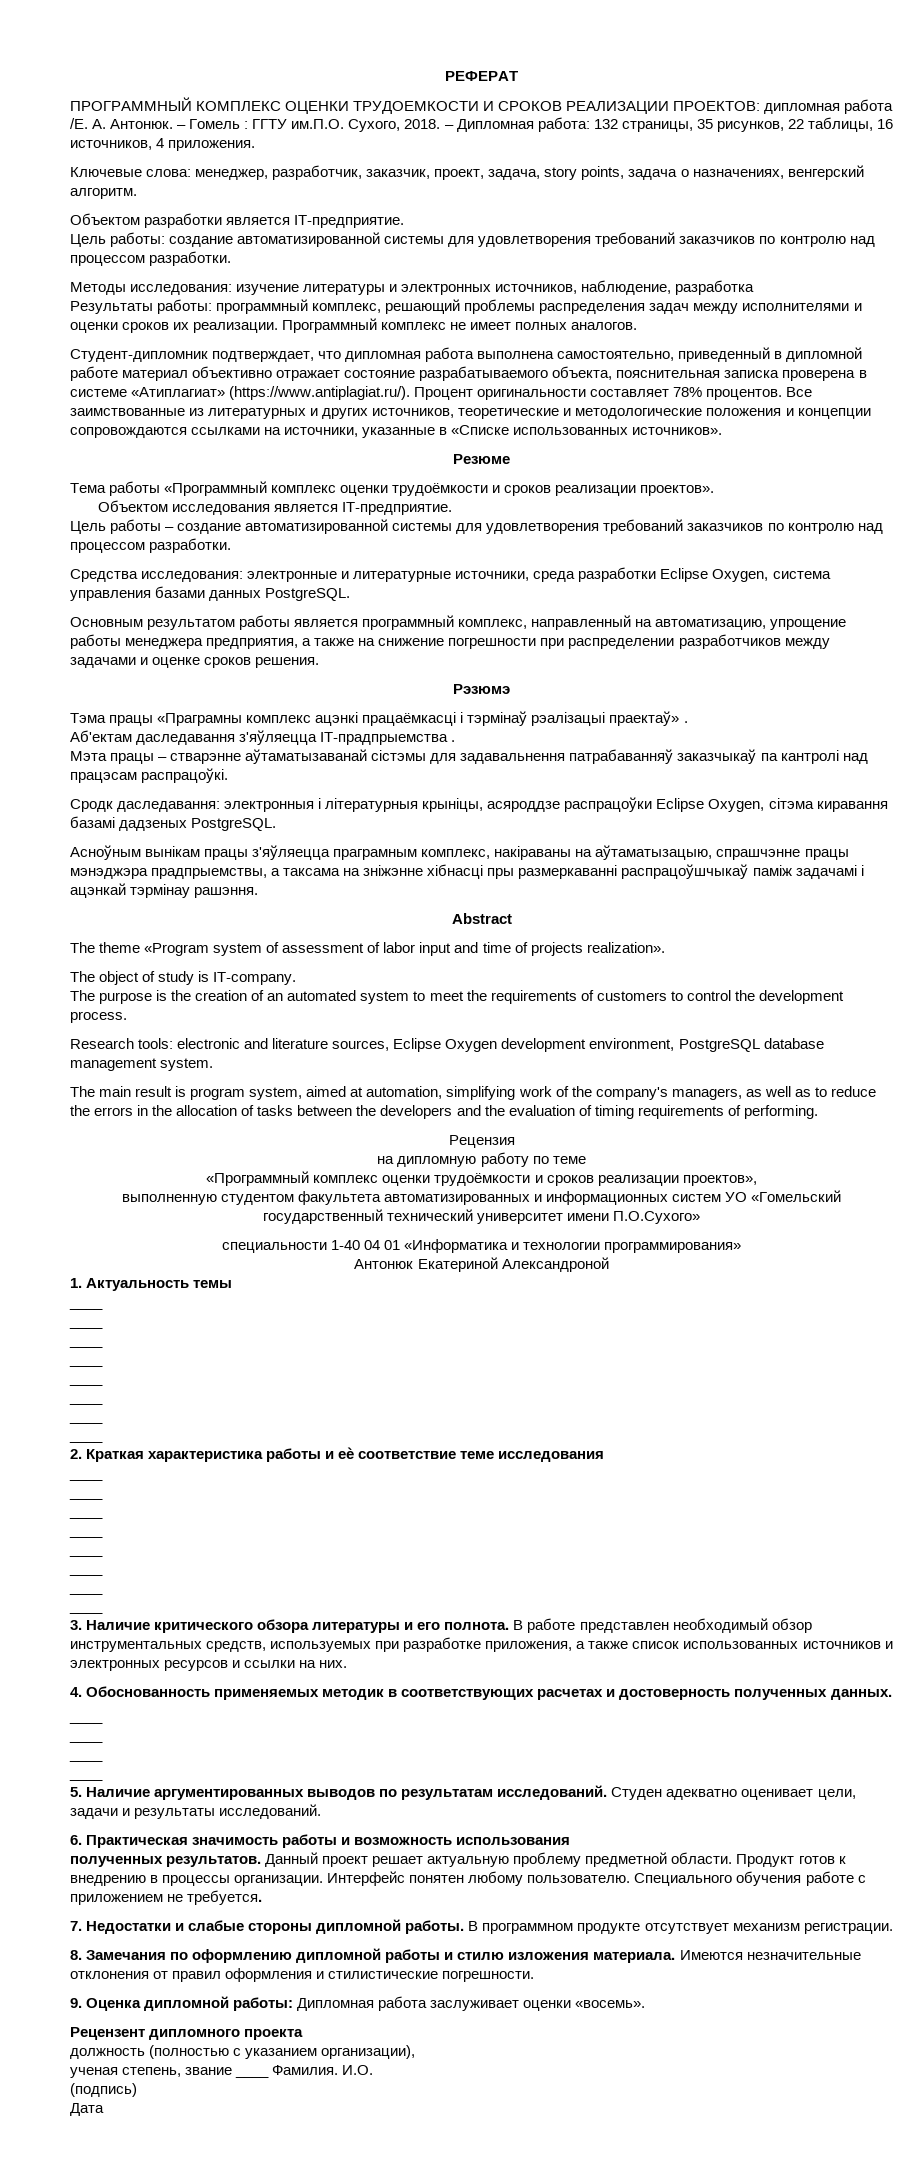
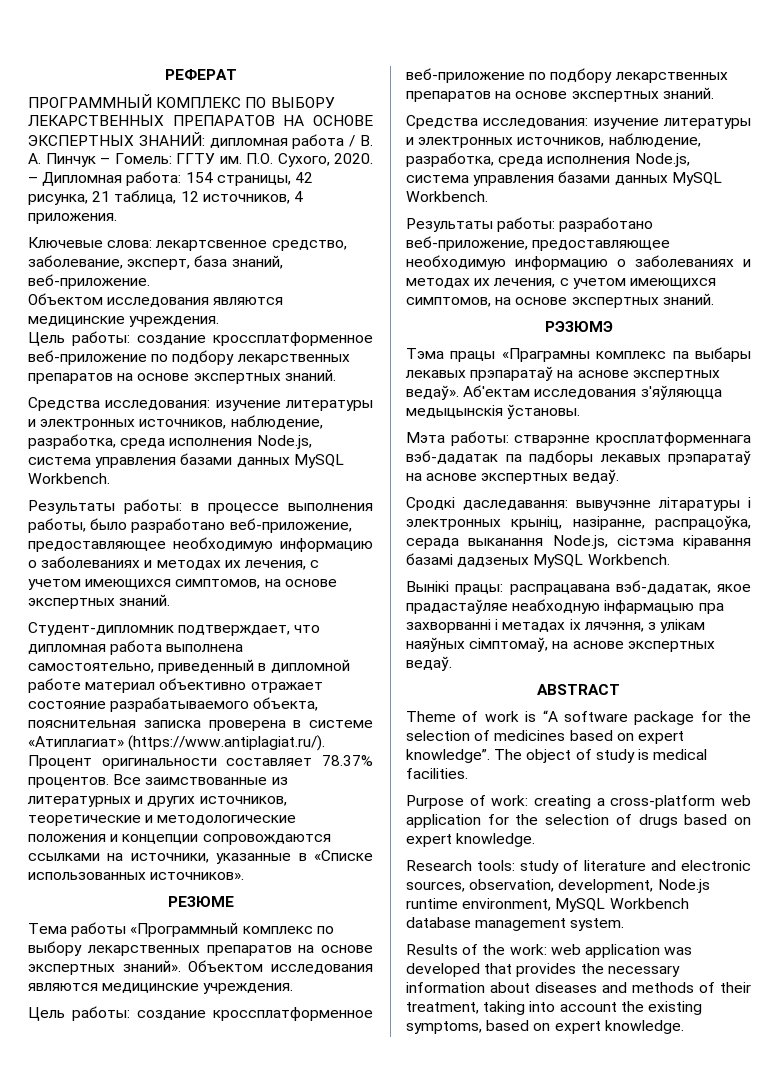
- ПРОГРАММНЫЙ КОМПЛЕКС ОЦЕНКИ ТРУДОЕМКОСТИ И СРОКОВ РЕАЛИЗАЦИИ ПРОЕКТОВ: дипломная работа /Е. А. Антонюк. – Гомель : ГГТУ им.П.О. Сухого, 2018. – Дипломная работа: 132 страницы, 35 рисунков, 22 таблицы, 16 источников, 4 приложения.
+ ПРОГРАММНЫЙ КОМПЛЕКС ПО ВЫБОРУ ЛЕКАРСТВЕННЫХ ПРЕПАРАТОВ НА ОСНОВЕ ЭКСПЕРТНЫХ ЗНАНИЙ: дипломная работа / В. А. Пинчук – Гомель: ГГТУ им. П.О. Сухого, 2020. – Дипломная работа: 154 страницы, 42 рисунка, 21 таблица, 12 источников, 4 приложения.
- Ключевые слова: менеджер, разработчик, заказчик, проект, задача, story points, задача о назначениях, венгерский алгоритм.
- Объектом разработки является IT-предприятие.
- Цель работы: создание автоматизированной системы для удовлетворения требований заказчиков по контролю над процессом разработки.
- Методы исследования: изучение литературы и электронных источников, наблюдение, разработка
- Результаты работы: программный комплекс, решающий проблемы распределения задач между исполнителями и оценки сроков их реализации. Программный комплекс не имеет полных аналогов.
+ Ключевые слова: лекартсвенное средство, заболевание, эксперт, база знаний, веб-приложение.
+ Объектом исcледования являются медицинские учреждения.
+ Цель работы: создание кроссплатформенное веб-приложение по подбору лекарственных препаратов на основе экспертных знаний.
+ Средства исследования: изучение литературы и электронных источников, наблюдение, разработка, среда исполнения Node.js, система управления базами данных MySQL Workbench.
+ Результаты работы: в процессе выполнения работы, было разработано веб-приложение, предоставляющее необходимую информацию о заболеваниях и методах их лечения, с учетом имеющихся симптомов, на основе экспертных знаний.
- Студент-дипломник подтверждает, что дипломная работа выполнена самостоятельно, приведенный в дипломной работе материал объективно отражает состояние разрабатываемого объекта, пояснительная записка проверена в системе «Атиплагиат» (https://www.antiplagiat.ru/). Процент оригинальности составляет 78% процентов.
+ Студент-дипломник подтверждает, что дипломная работа выполнена самостоятельно, приведенный в дипломной работе материал объективно отражает состояние разрабатываемого объекта, пояснительная записка проверена в системе «Атиплагиат» (https://www.antiplagiat.ru/). Процент оригинальности составляет 78.37% процентов.
- Резюме
+ РЕЗЮМЕ
- Тема работы «Программный комплекс оценки трудоёмкости и сроков реализации проектов».
- Объектом исследования является IT-предприятие.
- Цель работы – создание автоматизированной системы для удовлетворения требований заказчиков по контролю над процессом разработки.
- Средства исследования: электронные и литературные источники, среда разработки Eclipse Oxygen, система управления базами данных PostgreSQL.
- Основным результатом работы является программный комплекс, направленный на автоматизацию, упрощение работы менеджера предприятия, а также на снижение погрешности при распределении разработчиков между задачами и оценке сроков решения.
- Рэзюмэ
- Тэма працы «Праграмны комплекс ацэнкі працаёмкасці і тэрмінаў рэалізацыі праектаў» .
- Аб'ектам даследавання з'яўляецца ІТ-прадпрыемства .
- Мэта працы – стварэнне аўтаматызаванай сістэмы для задавальнення патрабаванняў заказчыкаў па кантролі над працэсам распрацоўкі.
- Сродк даследавання: электронныя і літературныя крыніцы, асяроддзе распрацоўки Eclipse Oxygen, cітэма киравання базамі дадзеных PostgreSQL.
- Асноўным вынікам працы з'яўляецца праграмным комплекс, накіраваны на аўтаматызацыю, спрашчэнне працы мэнэджэра прадпрыемствы, а таксама на зніжэнне хібнасці пры размеркаванні распрацоўшчыкаў паміж задачамі і ацэнкай тэрмінау рашэння.
- Abstract
- The theme «Program system of assessment of labor input and time of projects realization».
- The object of study is IT-company.
- The purpose is the creation of an automated system to meet the requirements of customers to control the development process.
- Research tools: electronic and literature sources, Eclipse Oxygen development environment, PostgreSQL database management system.
- The main result is program system, aimed at automation, simplifying work of the company's managers, as well as to reduce the errors in the allocation of tasks between the developers and the evaluation of timing requirements of performing.
- Рецензия
- на дипломную работу по теме
- «Программный комплекс оценки трудоёмкости и сроков реализации проектов»,
- выполненную студентом факультета автоматизированных и информационных систем УО «Гомельский государственный технический университет имени П.О.Сухого»
- специальности 1-40 04 01 «Информатика и технологии программирования»
- Антонюк Екатериной Александроной
- 1. Актуальность темы
- ____
- ____
- ____
- ____
- ____
- ____
- ____
- ____
- 2. Краткая характеристика работы и еѐ соответствие теме исследования
- ____
- ____
- ____
- ____
- ____
- ____
- ____
- ____
- 3. Наличие критического обзора литературы и его полнота. В работе представлен необходимый обзор инструментальных средств, используемых при разработке приложения, а также список использованных источников и электронных ресурсов и ссылки на них.
- 4. Обоснованность применяемых методик в соответствующих расчетах и достоверность полученных данных.
- ____
- ____
- ____
- ____
- 5. Наличие аргументированных выводов по результатам исследований. Студен адекватно оценивает цели, задачи и результаты исследований.
- 6. Практическая значимость работы и возможность использования
- полученных результатов. Данный проект решает актуальную проблему предметной области. Продукт готов к внедрению в процессы организации. Интерфейс понятен любому пользователю. Специального обучения работе с приложением не требуется.
- 7. Недостатки и слабые стороны дипломной работы. В программном продукте отсутствует механизм регистрации.
- 8. Замечания по оформлению дипломной работы и стилю изложения материала. Имеются незначительные отклонения от правил оформления и стилистические погрешности.
- 9. Оценка дипломной работы: Дипломная работа заслуживает оценки «восемь».
- Рецензент дипломного проекта
- должность (полностью с указанием организации),
- ученая степень, звание ____ Фамилия. И.О.
- (подпись)
- Дата
+ Тема работы «Программный комплекс по выбору лекарственных препаратов на основе экспертных знаний». Объектом исcледования являются медицинские учреждения.
+ Цель работы: создание кроссплатформенное веб-приложение по подбору лекарственных препаратов на основе экспертных знаний.
+ Средства исследования: изучение литературы и электронных источников, наблюдение, разработка, среда исполнения Node.js, система управления базами данных MySQL Workbench.
+ Результаты работы: разработано веб-приложение, предоставляющее необходимую информацию о заболеваниях и методах их лечения, с учетом имеющихся симптомов, на основе экспертных знаний.
+ РЭЗЮМЭ
+ Тэма працы «Праграмны комплекс па выбары лекавых прэпаратаў на аснове экспертных ведаў». Аб'ектам исcледования з'яўляюцца медыцынскія ўстановы.
+ Мэта работы: стварэнне кросплатформеннага вэб-дадатак па падборы лекавых прэпаратаў на аснове экспертных ведаў.
+ Сродкі даследавання: вывучэнне літаратуры і электронных крыніц, назіранне, распрацоўка, серада выканання Node.js, сістэма кіравання базамі дадзеных MySQL Workbench.
+ Вынікі працы: распрацавана вэб-дадатак, якое прадастаўляе неабходную інфармацыю пра захворванні і метадах іх лячэння, з улікам наяўных сімптомаў, на аснове экспертных ведаў.
+ ABSTRACT
+ Theme of work is “A software package for the selection of medicines based on expert knowledge”. The object of study is medical facilities.
+ Purpose of work: creating a cross-platform web application for the selection of drugs based on expert knowledge.
+ Research tools: study of literature and electronic sources, observation, development, Node.js runtime environment, MySQL Workbench database management system.
+ Results of the work: web application was developed that provides the necessary information about diseases and methods of their treatment, taking into account the existing symptoms, based on expert knowledge.

